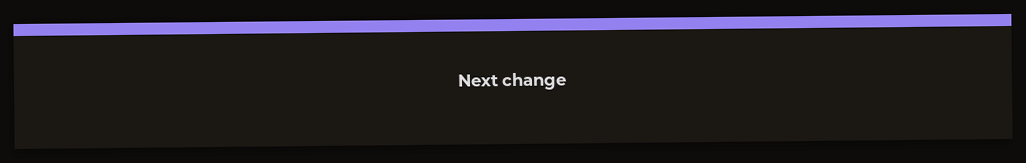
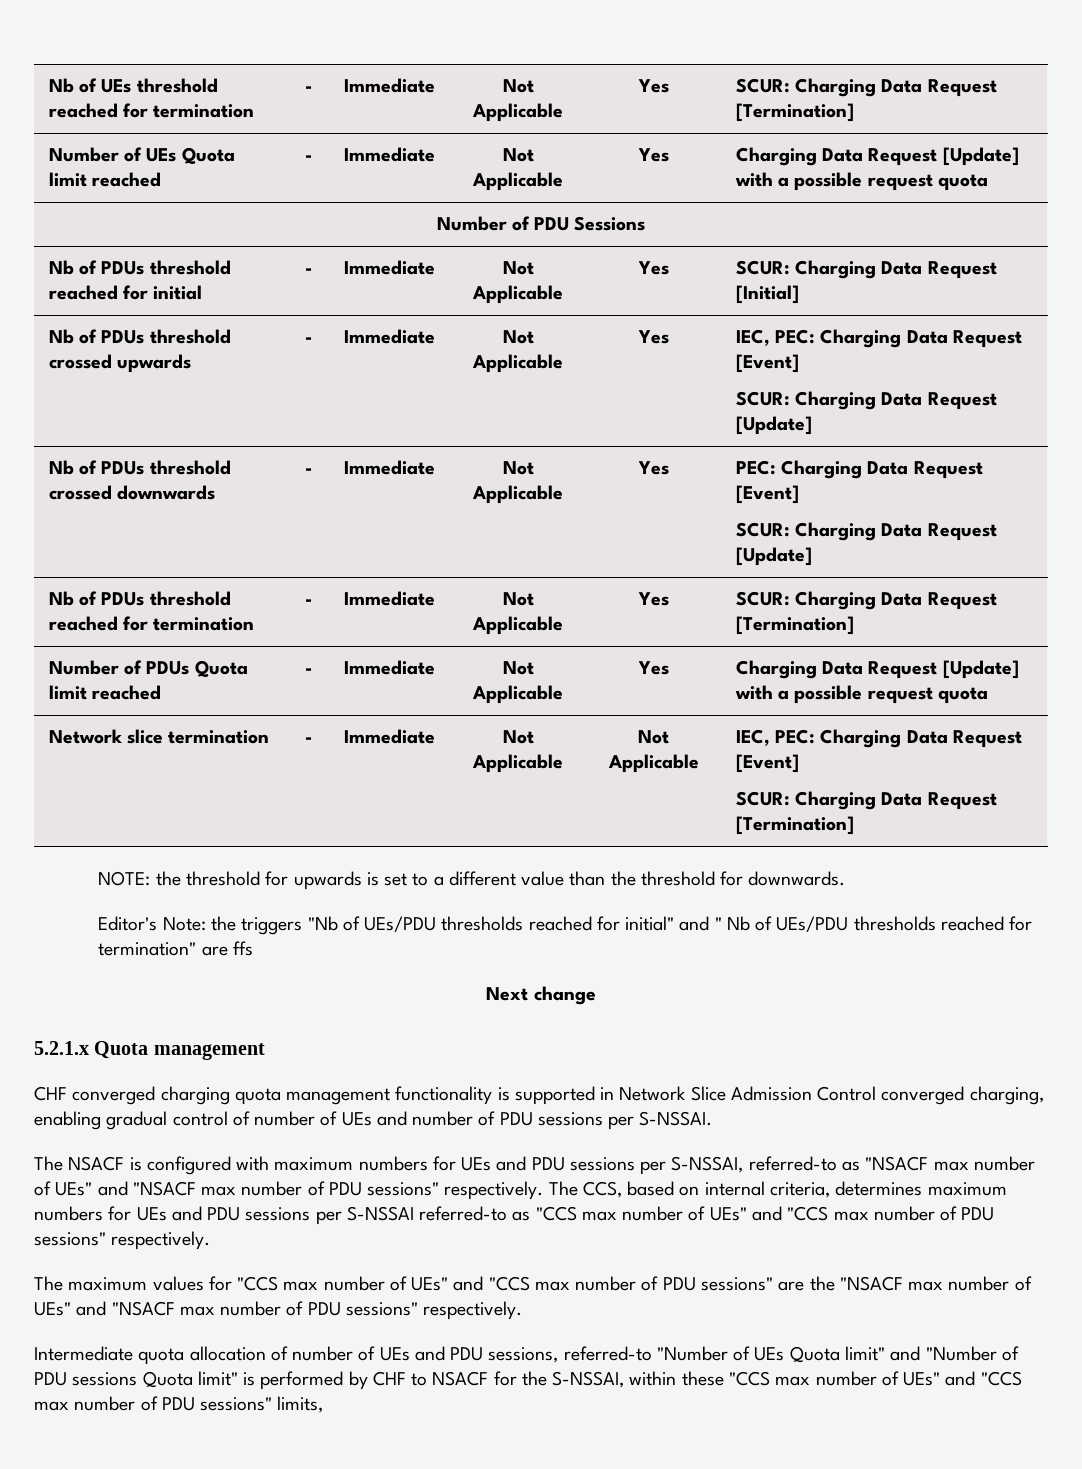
+ Nb of UEs threshold reached for termination | - | Immediate | Not Applicable | Yes | SCUR: Charging Data Request [Termination]
+ Number of UEs Quota limit reached | - | Immediate | Not Applicable | Yes | Charging Data Request [Update] with a possible request quota
+ Number of PDU Sessions
+ Nb of PDUs threshold reached for initial | - | Immediate | Not Applicable | Yes | SCUR: Charging Data Request [Initial]
+ Nb of PDUs threshold crossed upwards | - | Immediate | Not Applicable | Yes | IEC, PEC: Charging Data Request [Event]
+ SCUR: Charging Data Request [Update]
+ Nb of PDUs threshold crossed downwards | - | Immediate | Not Applicable | Yes | PEC: Charging Data Request [Event]
+ SCUR: Charging Data Request [Update]
+ Nb of PDUs threshold reached for termination | - | Immediate | Not Applicable | Yes | SCUR: Charging Data Request [Termination]
+ Number of PDUs Quota limit reached | - | Immediate | Not Applicable | Yes | Charging Data Request [Update] with a possible request quota
+ Network slice termination | - | Immediate | Not Applicable | Not Applicable | IEC, PEC: Charging Data Request [Event]
+ SCUR: Charging Data Request [Termination]
+ NOTE: the threshold for upwards is set to a different value than the threshold for downwards.
+ Editor's Note: the triggers "Nb of UEs/PDU thresholds reached for initial" and " Nb of UEs/PDU thresholds reached for termination" are ffs
  Next change
+ 5.2.1.x Quota management
+ CHF converged charging quota management functionality is supported in Network Slice Admission Control converged charging, enabling gradual control of number of UEs and number of PDU sessions per S-NSSAI.
+ The NSACF is configured with maximum numbers for UEs and PDU sessions per S-NSSAI, referred-to as "NSACF max number of UEs" and "NSACF max number of PDU sessions" respectively. The CCS, based on internal criteria, determines maximum numbers for UEs and PDU sessions per S-NSSAI referred-to as "CCS max number of UEs" and "CCS max number of PDU sessions" respectively.
+ The maximum values for "CCS max number of UEs" and "CCS max number of PDU sessions" are the "NSACF max number of UEs" and "NSACF max number of PDU sessions" respectively.
+ Intermediate quota allocation of number of UEs and PDU sessions, referred-to "Number of UEs Quota limit" and "Number of PDU sessions Quota limit" is performed by CHF to NSACF for the S-NSSAI, within these "CCS max number of UEs" and "CCS max number of PDU sessions" limits,

